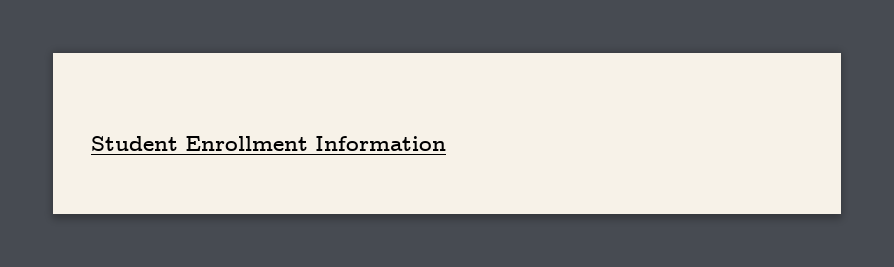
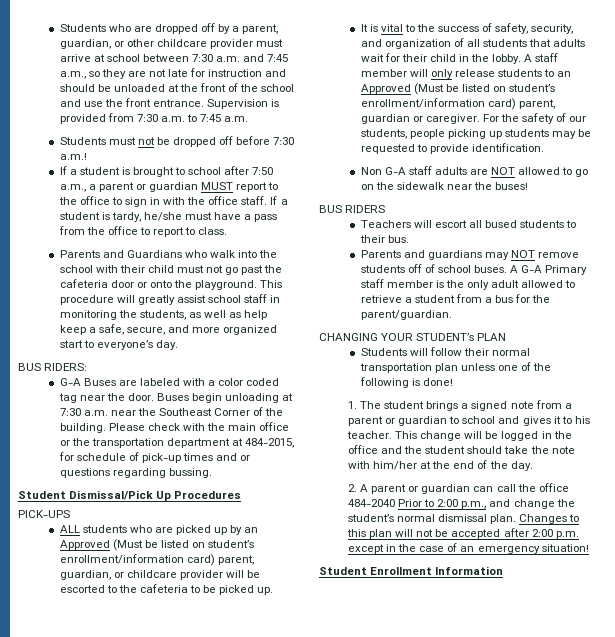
+ Students who are dropped off by a parent, guardian, or other childcare provider must arrive at school between 7:30 a.m. and 7:45 a.m., so they are not late for instruction and should be unloaded at the front of the school and use the front entrance. Supervision is provided from 7:30 a.m. to 7:45 a.m.
+ Students must not be dropped off before 7:30 a.m.!
+ If a student is brought to school after 7:50 a.m., a parent or guardian MUST report to the office to sign in with the office staff. If a student is tardy, he/she must have a pass from the office to report to class.
+ Parents and Guardians who walk into the school with their child must not go past the cafeteria door or onto the playground. This procedure will greatly assist school staff in monitoring the students, as well as help keep a safe, secure, and more organized start to everyone’s day.
+ BUS RIDERS:
+ G-A Buses are labeled with a color coded tag near the door. Buses begin unloading at 7:30 a.m. near the Southeast Corner of the building. Please check with the main office or the transportation department at 484-2015, for schedule of pick-up times and or questions regarding bussing.
+ Student Dismissal/Pick Up Procedures
+ PICK-UPS
+ ALL students who are picked up by an Approved (Must be listed on student’s enrollment/information card) parent, guardian, or childcare provider will be escorted to the cafeteria to be picked up.
+ It is vital to the success of safety, security, and organization of all students that adults wait for their child in the lobby. A staff member will only release students to an Approved (Must be listed on student’s enrollment/information card) parent, guardian or caregiver. For the safety of our students, people picking up students may be requested to provide identification.
+ Non G-A staff adults are NOT allowed to go on the sidewalk near the buses!
+ BUS RIDERS
+ Teachers will escort all bused students to their bus.
+ Parents and guardians may NOT remove students off of school buses. A G-A Primary staff member is the only adult allowed to retrieve a student from a bus for the parent/guardian.
+ CHANGING YOUR STUDENT’s PLAN
+ Students will follow their normal transportation plan unless one of the following is done!
+ 1. The student brings a signed note from a parent or guardian to school and gives it to his teacher. This change will be logged in the office and the student should take the note with him/her at the end of the day.
+ 2. A parent or guardian can call the office 484-2040 Prior to 2:00 p.m., and change the student’s normal dismissal plan. Changes to this plan will not be accepted after 2:00 p.m. except in the case of an emergency situation!

